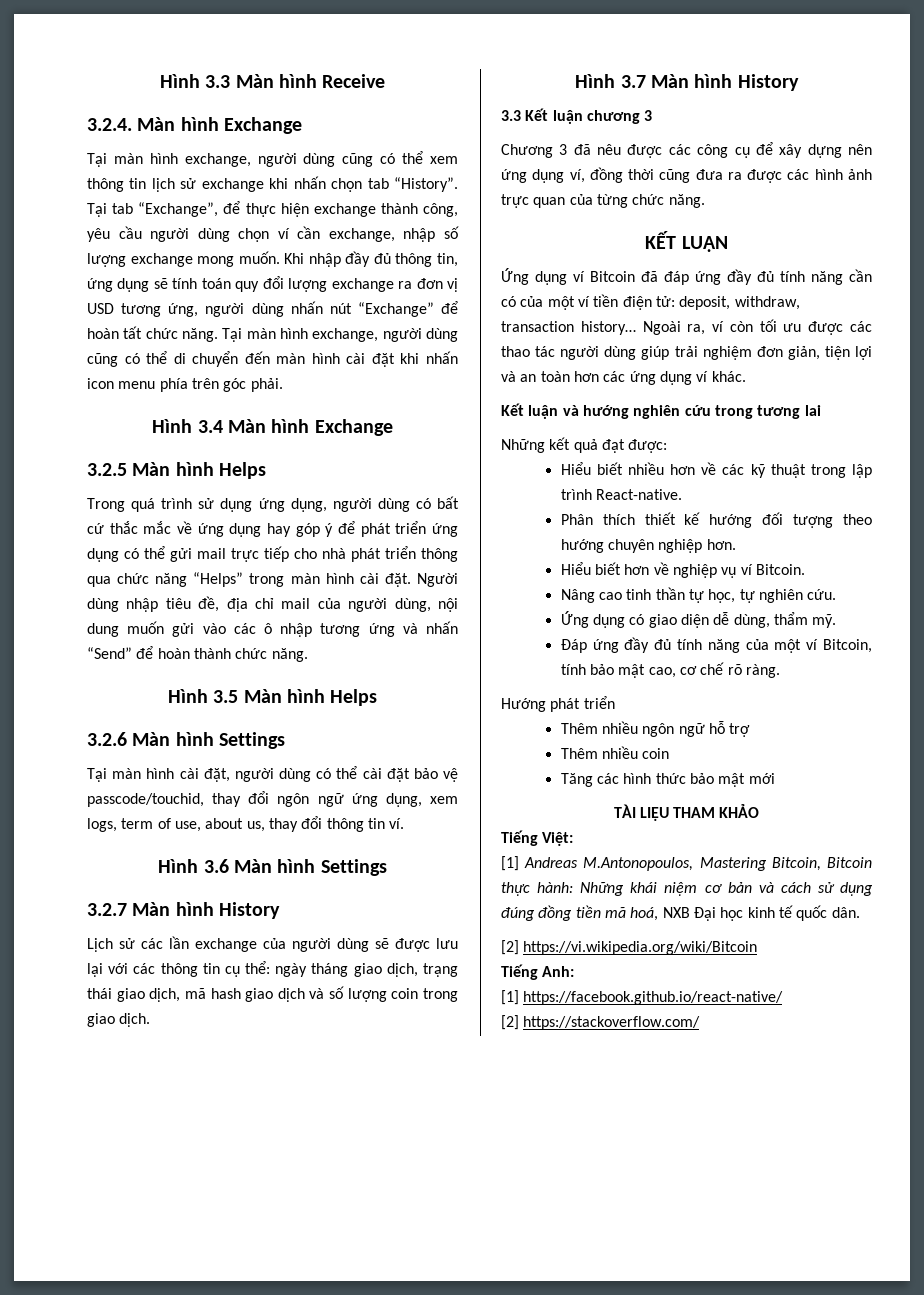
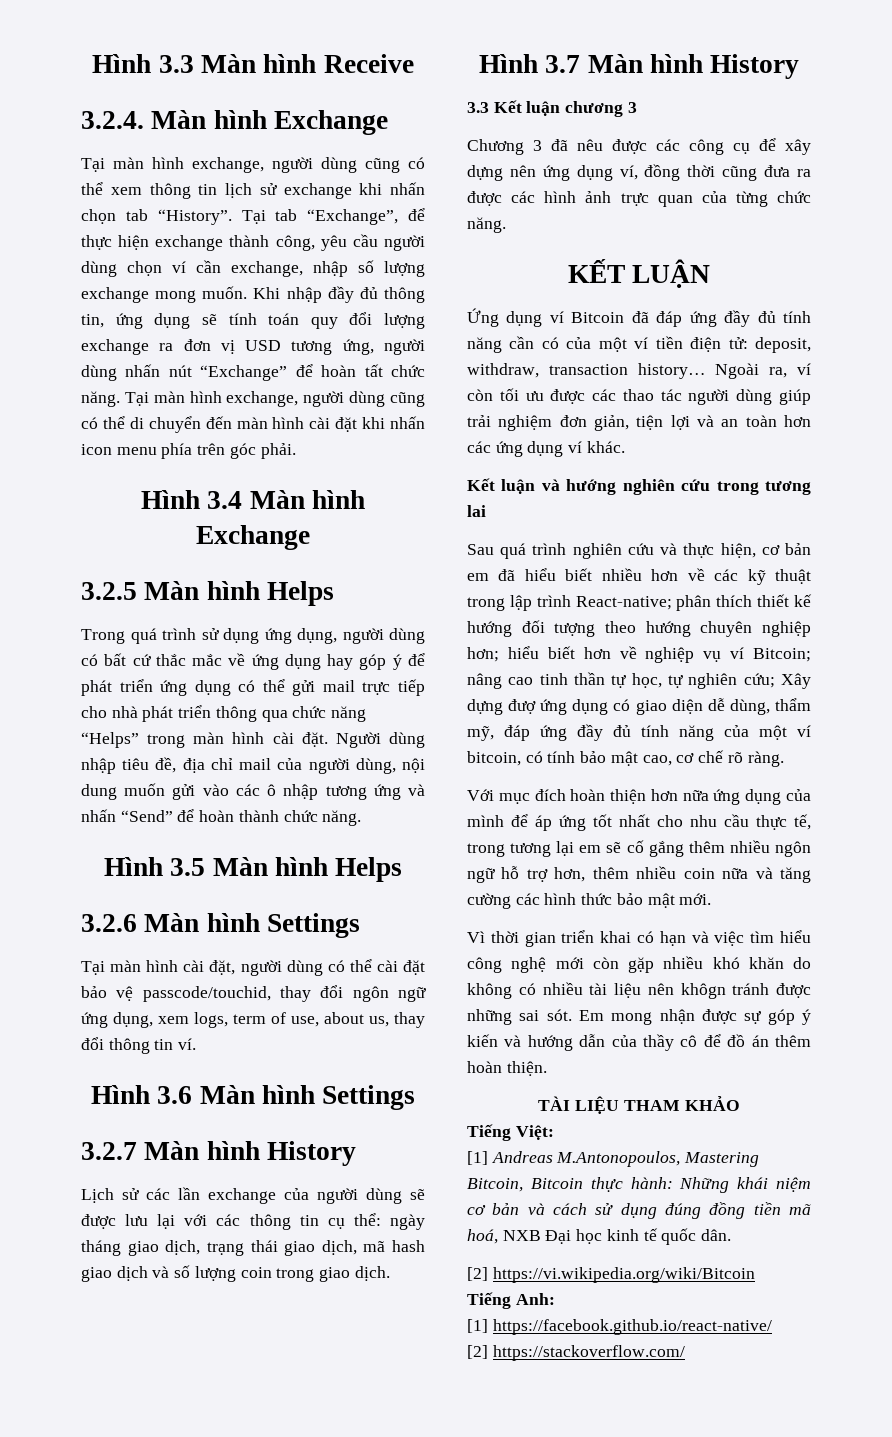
- Những kết quả đạt được:
- Hiểu biết nhiều hơn về các kỹ thuật trong lập trình React-native.
- Phân thích thiết kế hướng đối tượng theo hướng chuyên nghiệp hơn.
- Hiểu biết hơn về nghiệp vụ ví Bitcoin.
- Nâng cao tinh thần tự học, tự nghiên cứu.
- Ứng dụng có giao diện dễ dùng, thẩm mỹ.
- Đáp ứng đầy đủ tính năng của một ví Bitcoin, tính bảo mật cao, cơ chế rõ ràng.
+ Sau quá trình nghiên cứu và thực hiện, cơ bản em đã hiểu biết nhiều hơn về các kỹ thuật trong lập trình React-native; phân thích thiết kế hướng đối tượng theo hướng chuyên nghiệp hơn; hiểu biết hơn về nghiệp vụ ví Bitcoin; nâng cao tinh thần tự học, tự nghiên cứu; Xây dựng đượ ứng dụng có giao diện dễ dùng, thẩm mỹ, đáp ứng đầy đủ tính năng của một ví bitcoin, có tính bảo mật cao, cơ chế rõ ràng.
- Hướng phát triển
- Thêm nhiều ngôn ngữ hỗ trợ
- Thêm nhiều coin
- Tăng các hình thức bảo mật mới
+ Với mục đích hoàn thiện hơn nữa ứng dụng của mình để áp ứng tốt nhất cho nhu cầu thực tế, trong tương lại em sẽ cố gắng thêm nhiều ngôn ngữ hỗ trợ hơn, thêm nhiều coin nữa và tăng cường các hình thức bảo mật mới.
+ Vì thời gian triển khai có hạn và việc tìm hiểu công nghệ mới còn gặp nhiều khó khăn do không có nhiều tài liệu nên khôgn tránh được những sai sót. Em mong nhận được sự góp ý kiến và hướng dẫn của thầy cô để đồ án thêm hoàn thiện.

